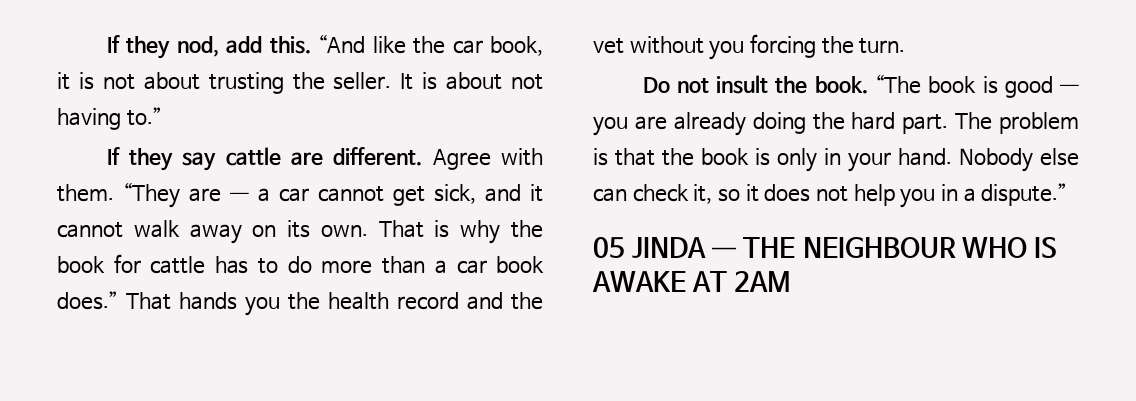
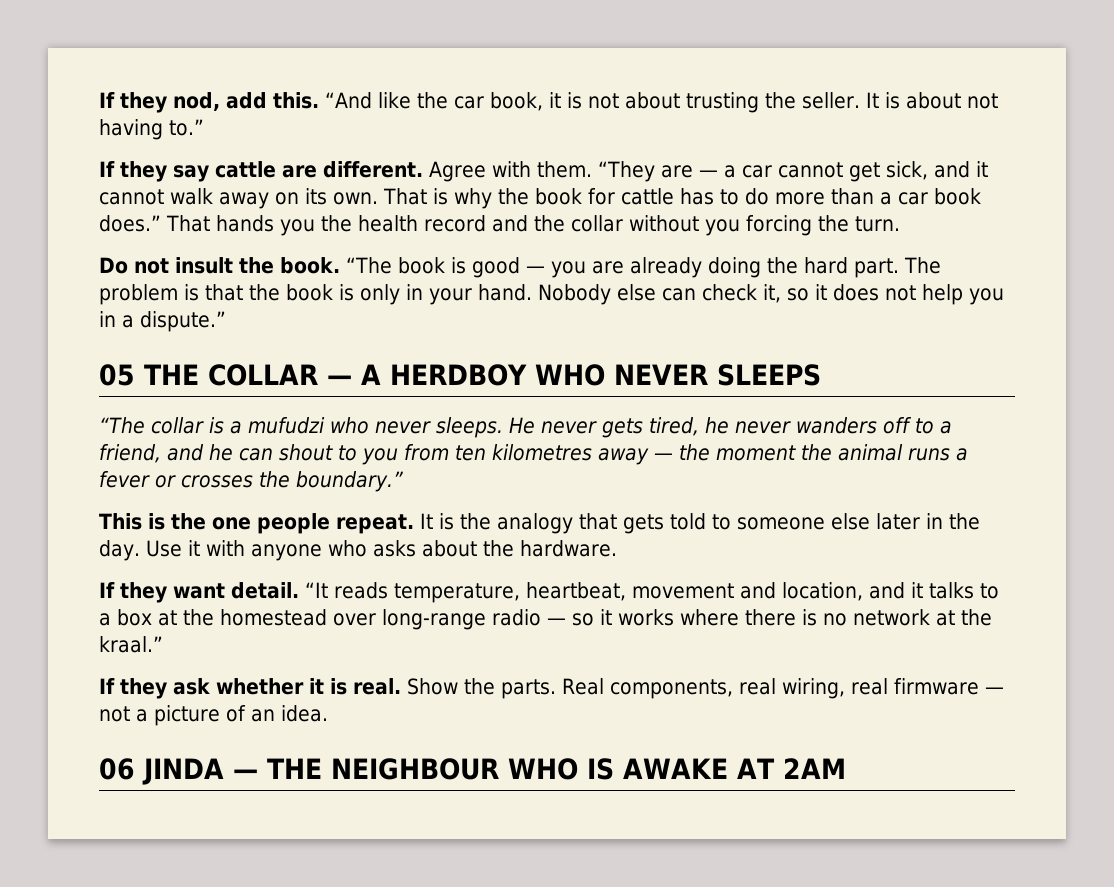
- That hands you the health record and the vet without you forcing the turn.
+ That hands you the health record and the collar without you forcing the turn.
- 05 JINDA — THE NEIGHBOUR WHO IS AWAKE AT 2AM
+ 05 THE COLLAR — A HERDBOY WHO NEVER SLEEPS
+ “The collar is a mufudzi who never sleeps. He never gets tired, he never wanders off to a friend, and he can shout to you from ten kilometres away — the moment the animal runs a fever or crosses the boundary.”
+ This is the one people repeat. It is the analogy that gets told to someone else later in the day. Use it with anyone who asks about the hardware.
+ If they want detail. “It reads temperature, heartbeat, movement and location, and it talks to a box at the homestead over long-range radio — so it works where there is no network at the kraal.”
+ If they ask whether it is real. Show the parts. Real components, real wiring, real firmware — not a picture of an idea.
+ 06 JINDA — THE NEIGHBOUR WHO IS AWAKE AT 2AM

